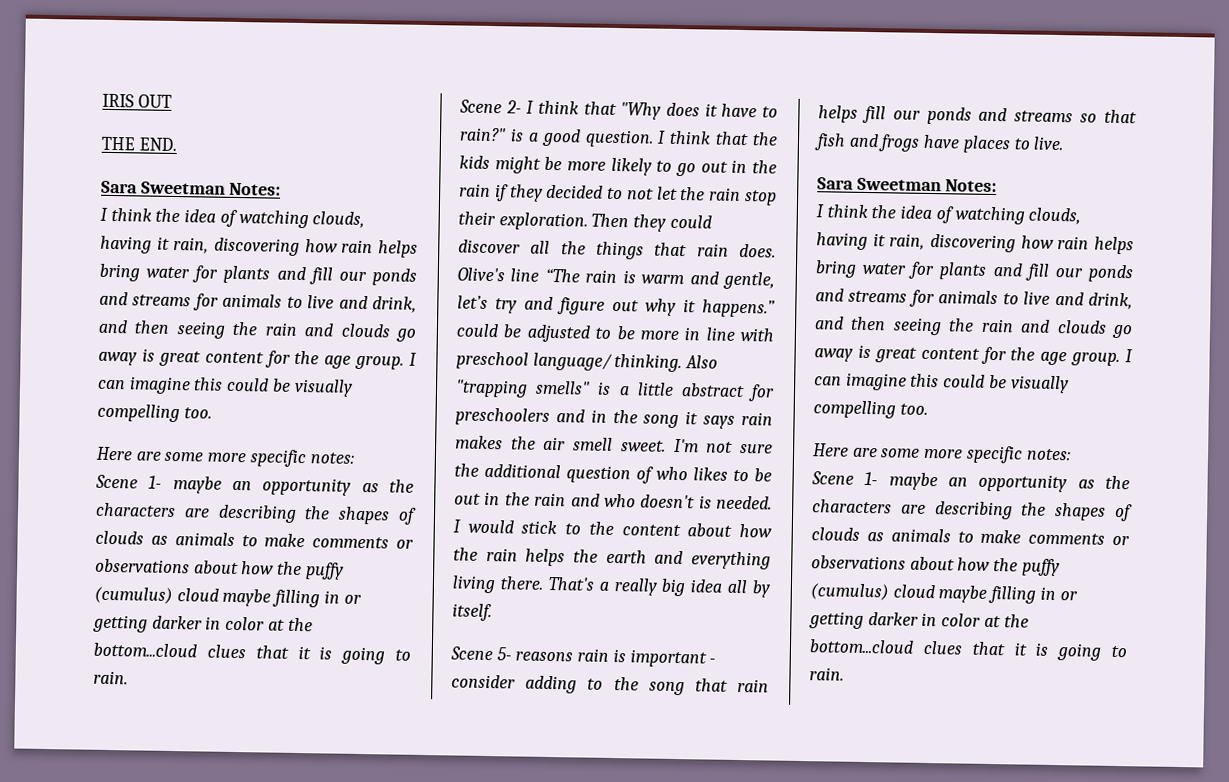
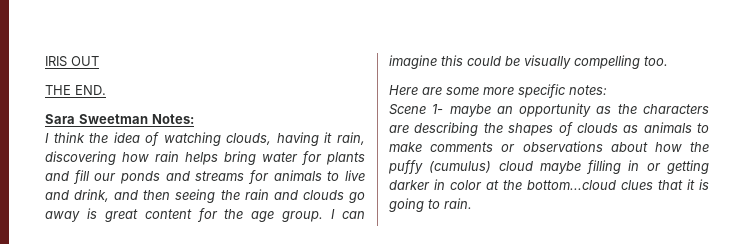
- Scene 2- I think that "Why does it have to rain?" is a good question. I think that the kids might be more likely to go out in the rain if they decided to not let the rain stop their exploration. Then they could discover all the things that rain does. Olive's line “The rain is warm and gentle, let’s try and figure out why it happens.” could be adjusted to be more in line with preschool language/ thinking. Also "trapping smells" is a little abstract for preschoolers and in the song it says rain makes the air smell sweet. I'm not sure the additional question of who likes to be out in the rain and who doesn't is needed. I would stick to the content about how the rain helps the earth and everything living there. That's a really big idea all by itself.
- Scene 5- reasons rain is important - consider adding to the song that rain helps fill our ponds and streams so that fish and frogs have places to live.
- Sara Sweetman Notes:
- I think the idea of watching clouds, having it rain, discovering how rain helps bring water for plants and fill our ponds and streams for animals to live and drink, and then seeing the rain and clouds go away is great content for the age group. I can imagine this could be visually compelling too.
- Here are some more specific notes:
- Scene 1- maybe an opportunity as the characters are describing the shapes of clouds as animals to make comments or observations about how the puffy (cumulus) cloud maybe filling in or getting darker in color at the bottom...cloud clues that it is going to rain.

